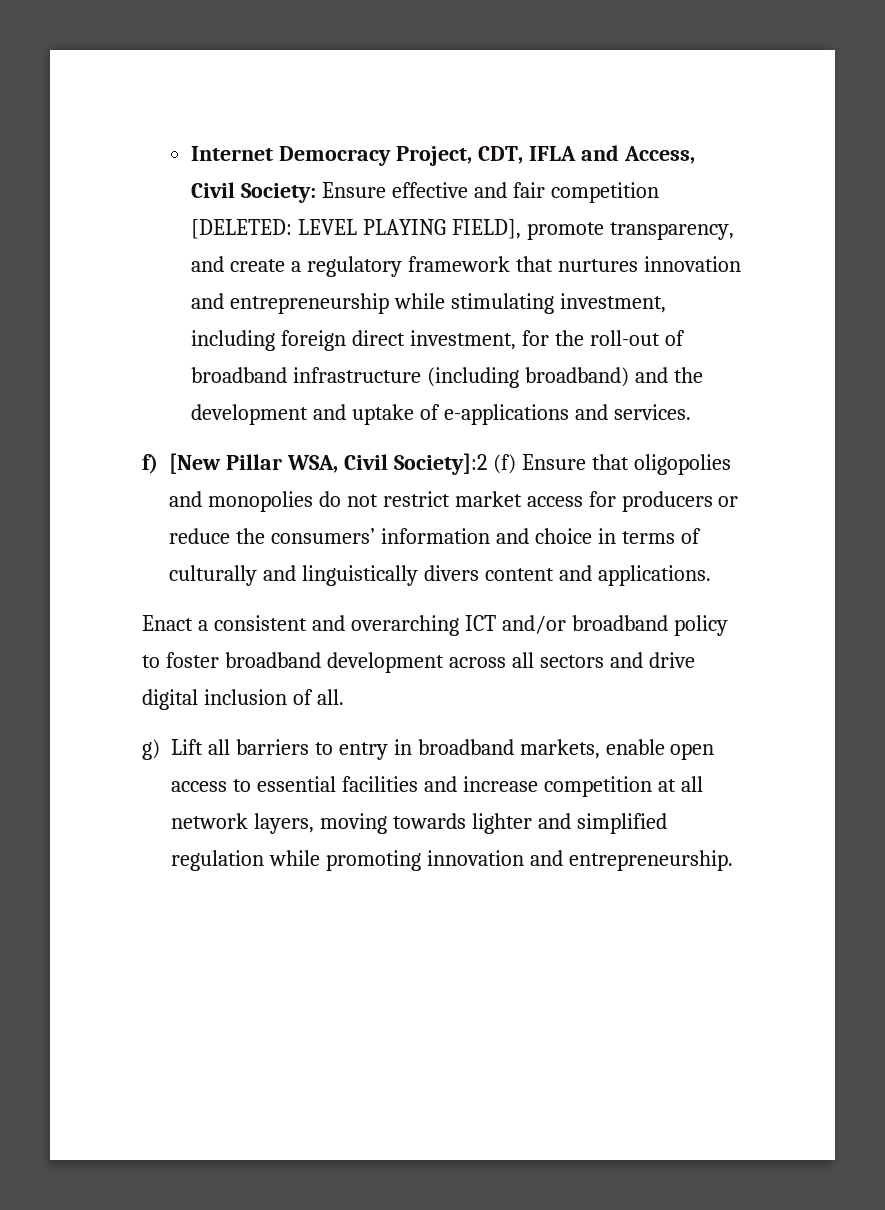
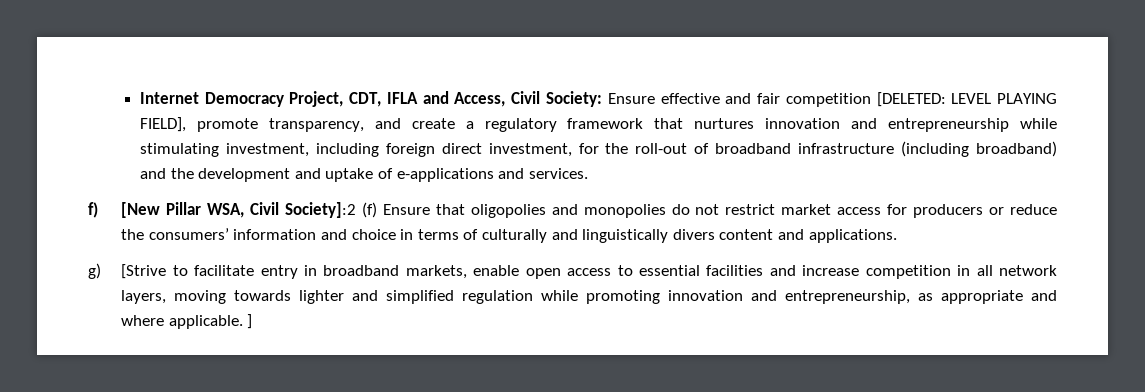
- Enact a consistent and overarching ICT and/or broadband policy to foster broadband development across all sectors and drive digital inclusion of all.
- g) Lift all barriers to entry in broadband markets, enable open access to essential facilities and increase competition at all network layers, moving towards lighter and simplified regulation while promoting innovation and entrepreneurship.
+ g) [Strive to facilitate entry in broadband markets, enable open access to essential facilities and increase competition in all network layers, moving towards lighter and simplified regulation while promoting innovation and entrepreneurship, as appropriate and where applicable. ]

